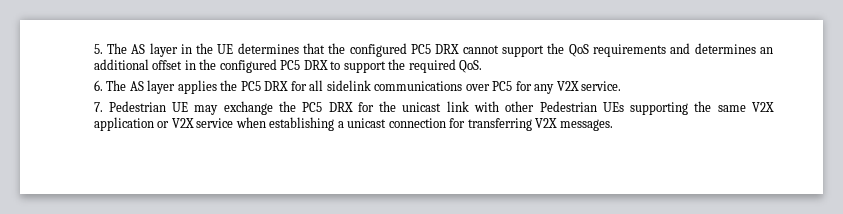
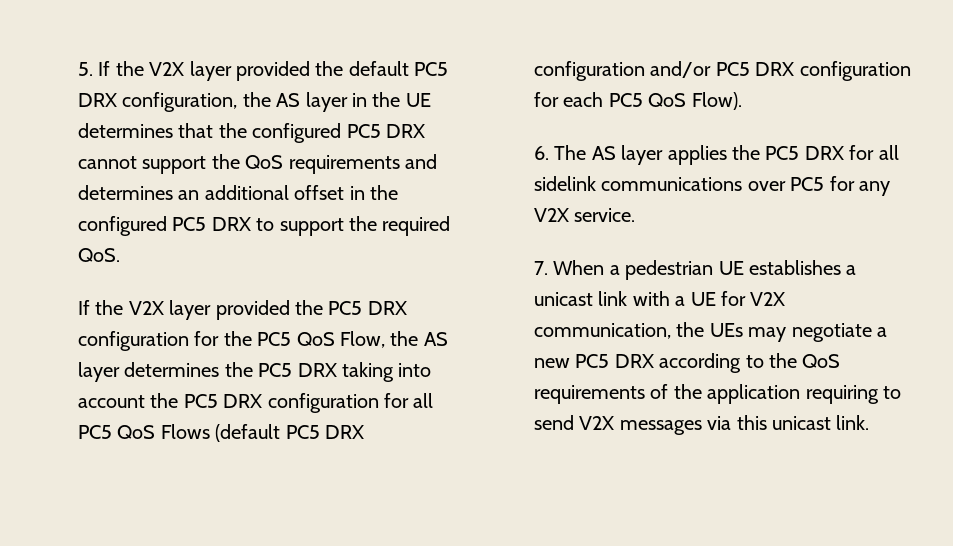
- 5. The AS layer in the UE determines that the configured PC5 DRX cannot support the QoS requirements and determines an additional offset in the configured PC5 DRX to support the required QoS.
+ 5. If the V2X layer provided the default PC5 DRX configuration, the AS layer in the UE determines that the configured PC5 DRX cannot support the QoS requirements and determines an additional offset in the configured PC5 DRX to support the required QoS.
+ If the V2X layer provided the PC5 DRX configuration for the PC5 QoS Flow, the AS layer determines the PC5 DRX taking into account the PC5 DRX configuration for all PC5 QoS Flows (default PC5 DRX configuration and/or PC5 DRX configuration for each PC5 QoS Flow).
- 7. Pedestrian UE may exchange the PC5 DRX for the unicast link with other Pedestrian UEs supporting the same V2X application or V2X service when establishing a unicast connection for transferring V2X messages.
+ 7. When a pedestrian UE establishes a unicast link with a UE for V2X communication, the UEs may negotiate a new PC5 DRX according to the QoS requirements of the application requiring to send V2X messages via this unicast link.

